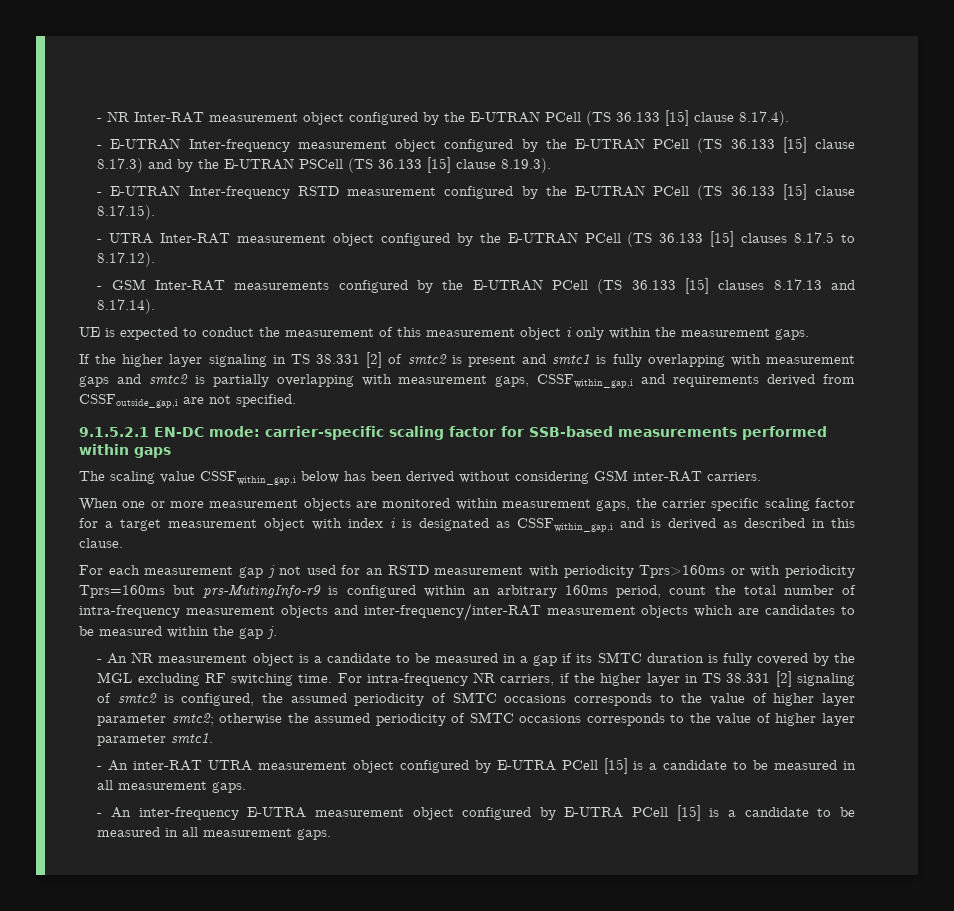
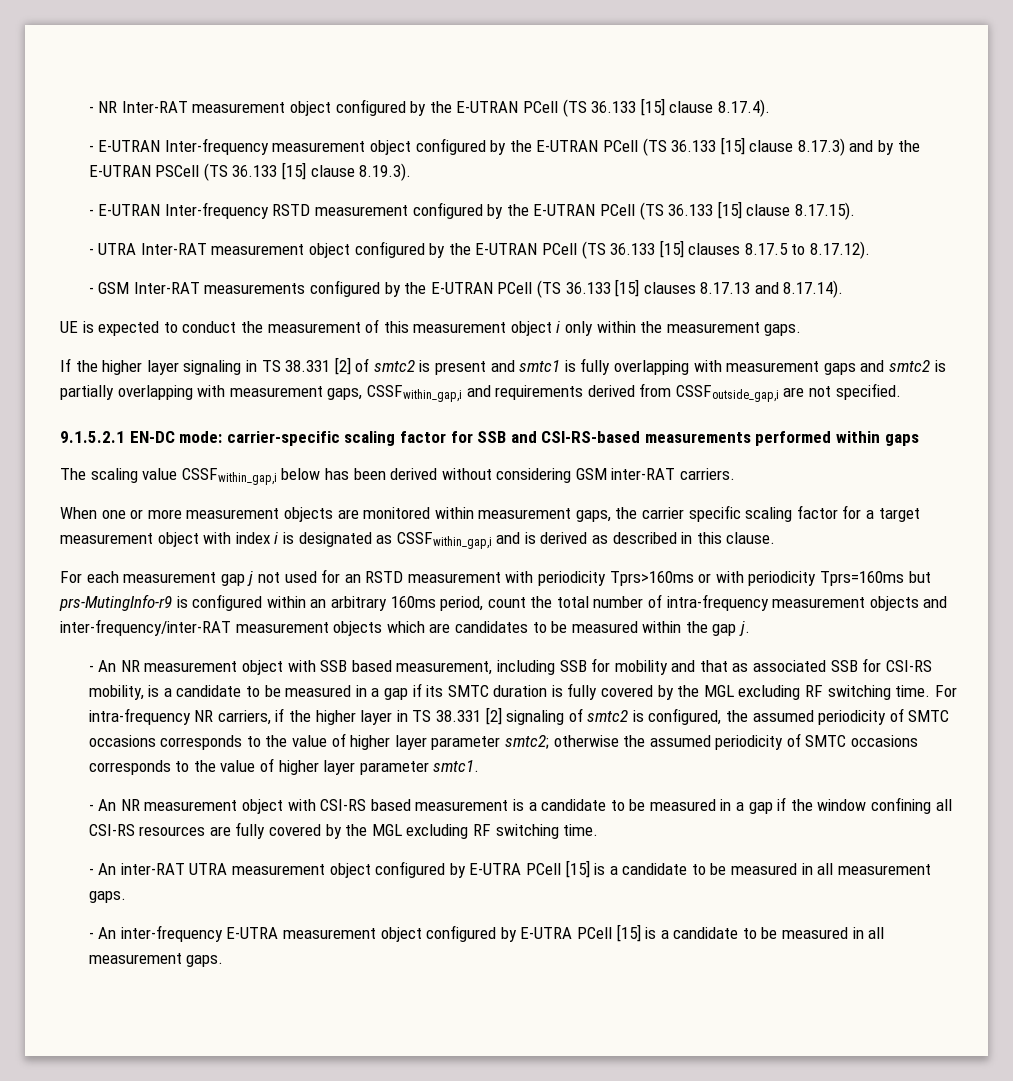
- 9.1.5.2.1 EN-DC mode: carrier-specific scaling factor for SSB-based measurements performed within gaps
+ 9.1.5.2.1 EN-DC mode: carrier-specific scaling factor for SSB and CSI-RS-based measurements performed within gaps
- - An NR measurement object is a candidate to be measured in a gap if its SMTC duration is fully covered by the MGL excluding RF switching time.
+ - An NR measurement object with SSB based measurement, including SSB for mobility and that as associated SSB for CSI-RS mobility, is a candidate to be measured in a gap if its SMTC duration is fully covered by the MGL excluding RF switching time.
+ - An NR measurement object with CSI-RS based measurement is a candidate to be measured in a gap if the window confining all CSI-RS resources are fully covered by the MGL excluding RF switching time.

